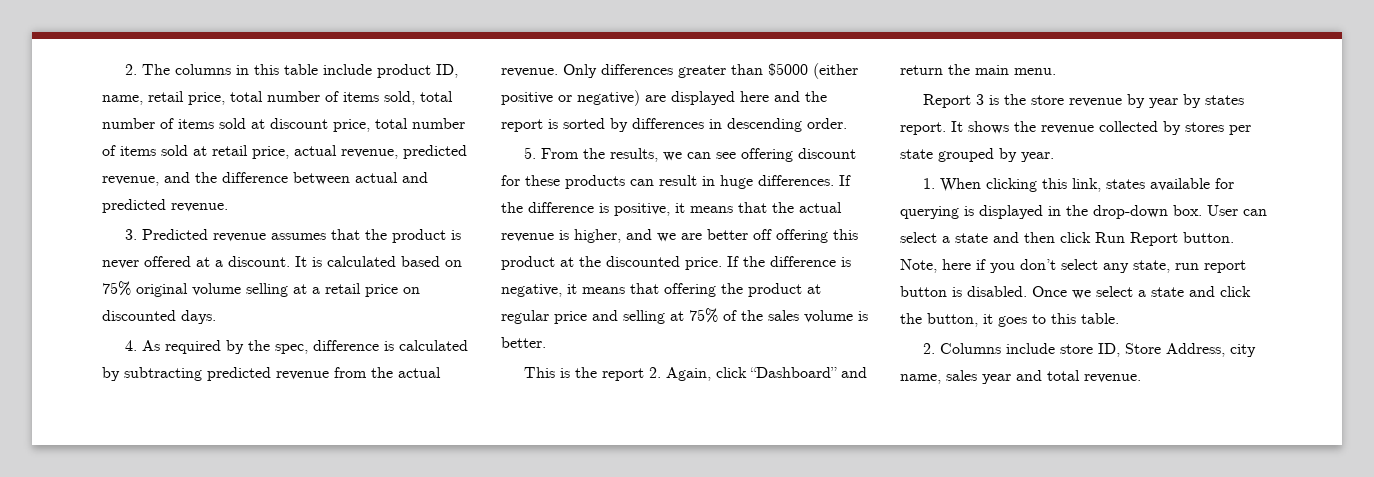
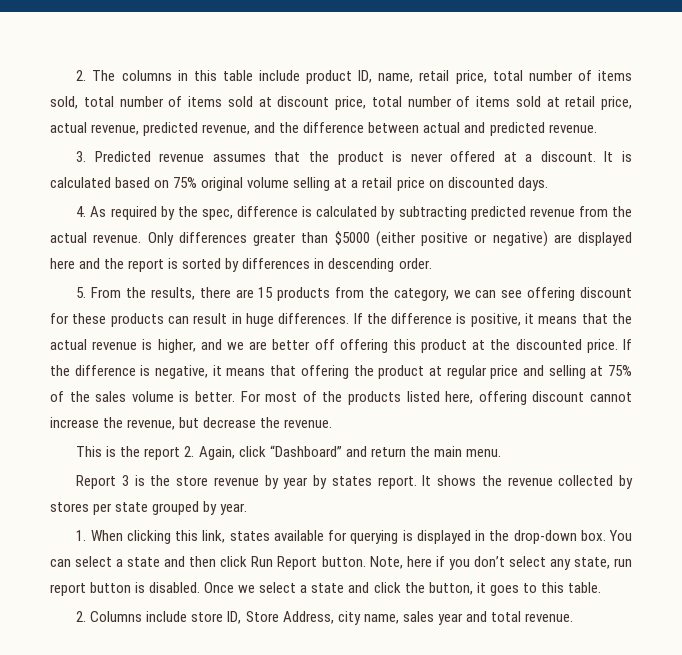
- 5. From the results, we can see offering discount for these products can result in huge differences.
+ 5. From the results, there are 15 products from the category, we can see offering discount for these products can result in huge differences.
+ For most of the products listed here, offering discount cannot increase the revenue, but decrease the revenue.
- User can select a state and then click Run Report button.
+ You can select a state and then click Run Report button.

